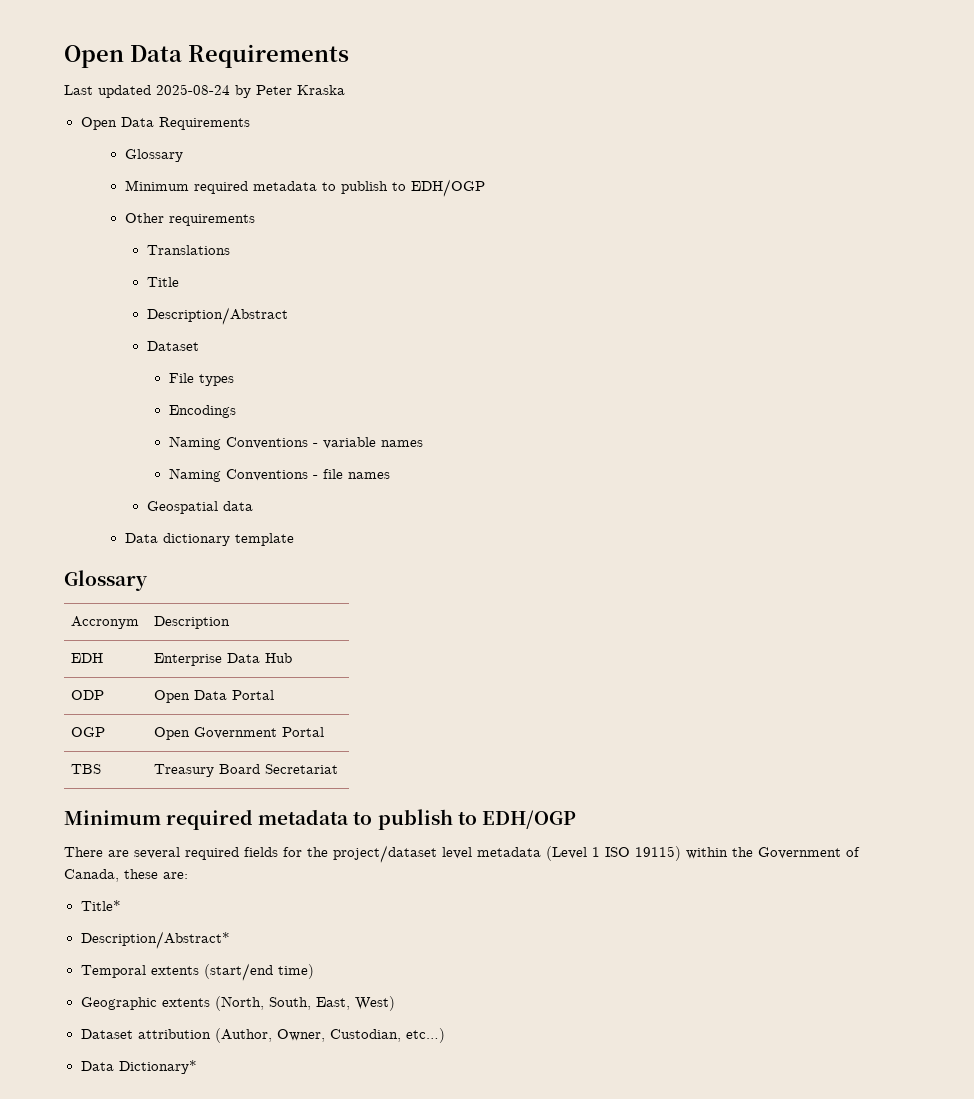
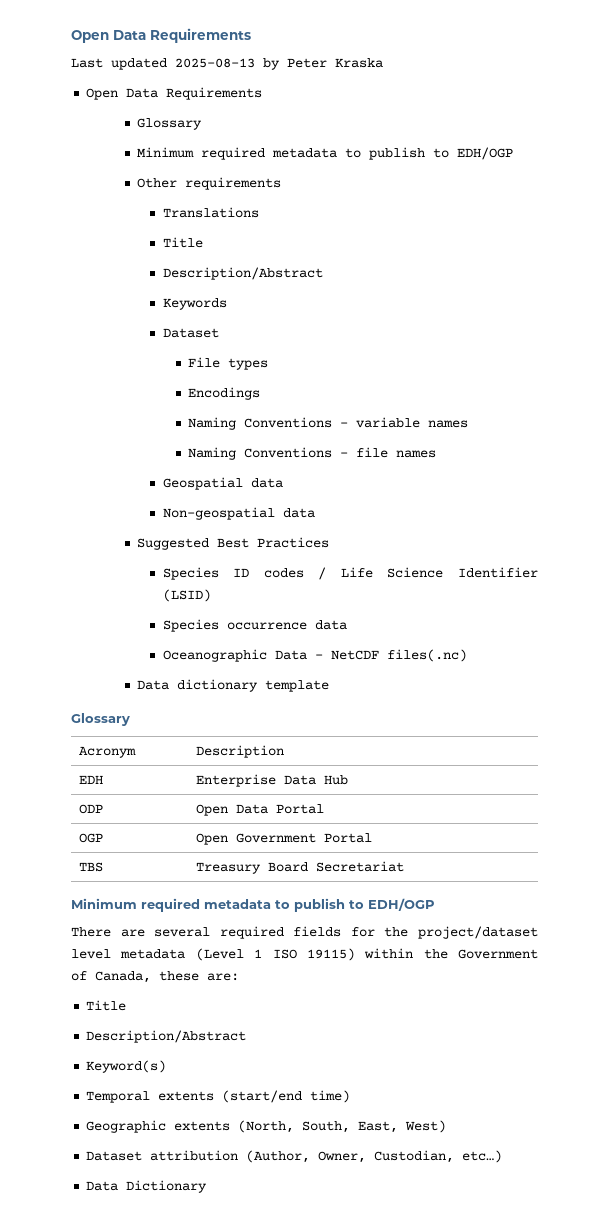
- Last updated 2025-08-24 by Peter Kraska
+ Last updated 2025-08-13 by Peter Kraska
+ Keywords
+ Non-geospatial data
+ Suggested Best Practices
+ Species ID codes / Life Science Identifier (LSID)
+ Species occurrence data
+ Oceanographic Data - NetCDF files(.nc)
- Accronym | Description
+ Acronym | Description
  There are several required fields for the project/dataset level metadata (Level 1 ISO 19115) within the Government of Canada, these are:
- Title*
- Description/Abstract*
+ Title
+ Description/Abstract
+ Keyword(s)
- Data Dictionary*
+ Data Dictionary

